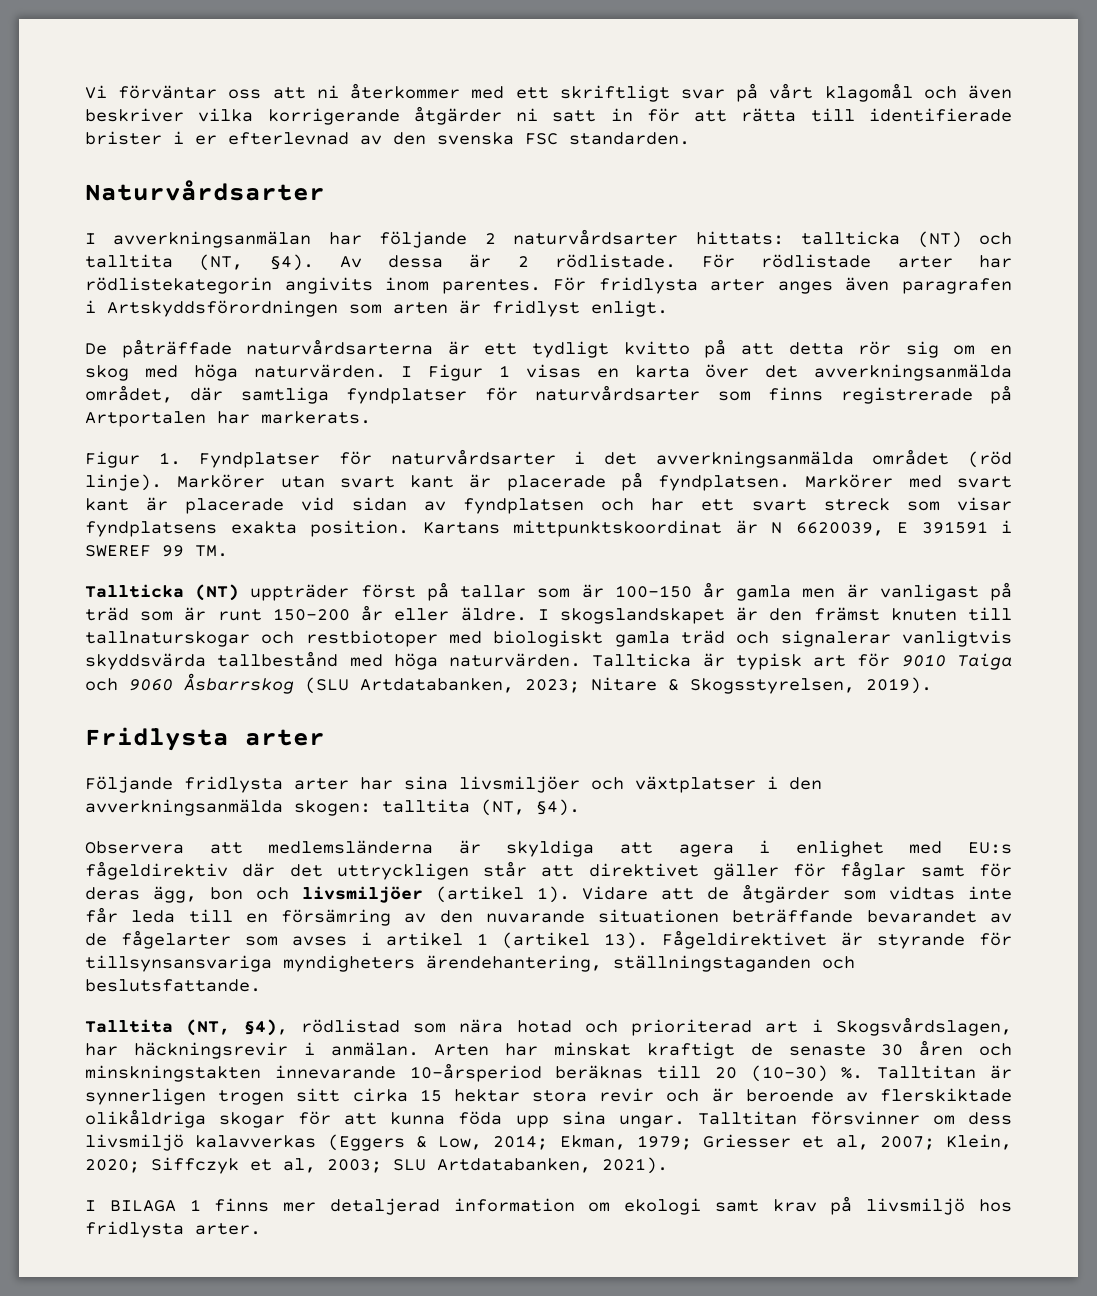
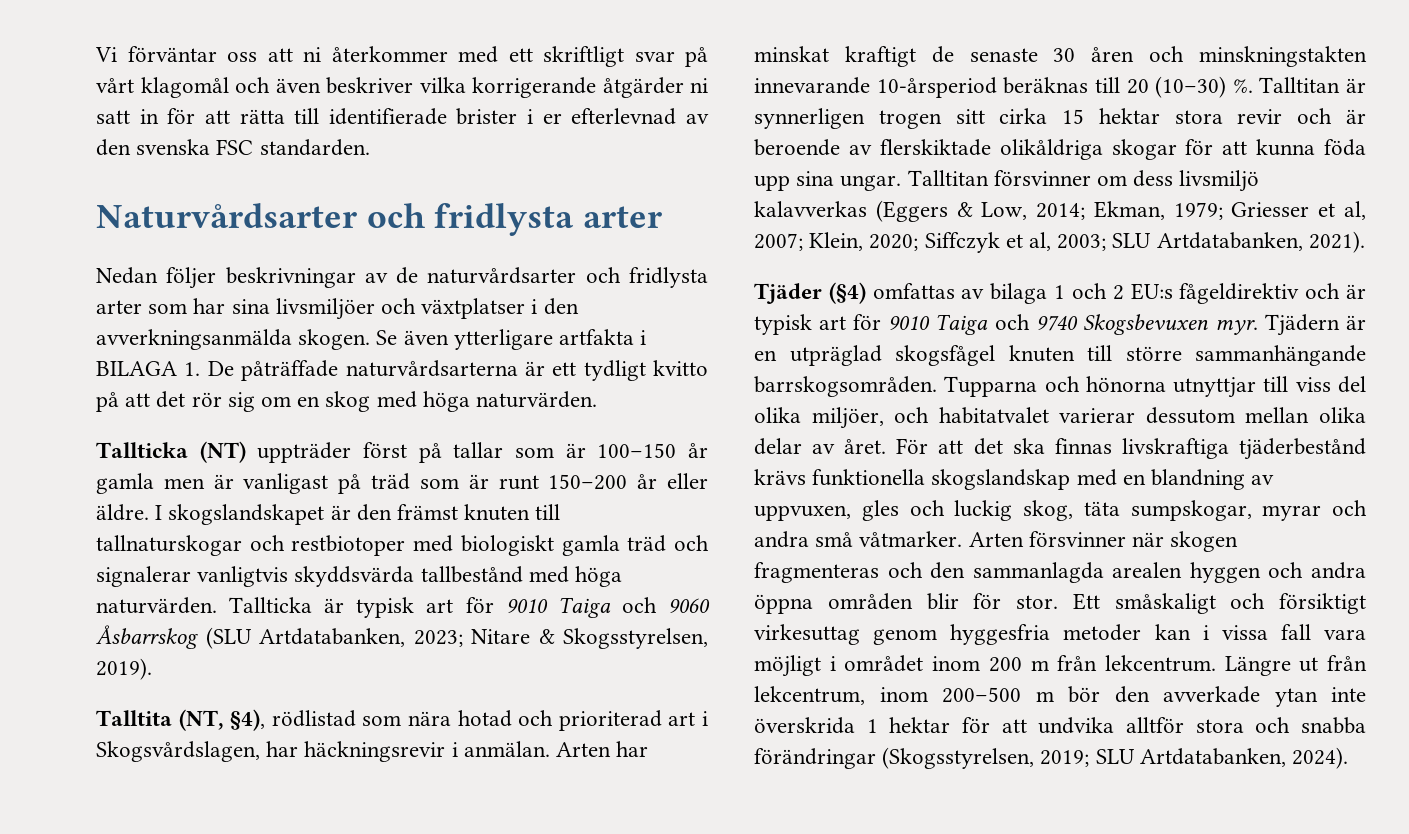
- Naturvårdsarter
- I avverkningsanmälan har följande 2 naturvårdsarter hittats: tallticka (NT) och talltita (NT, §4). Av dessa är 2 rödlistade. För rödlistade arter har rödlistekategorin angivits inom parentes. För fridlysta arter anges även paragrafen i Artskyddsförordningen som arten är fridlyst enligt.
- De påträffade naturvårdsarterna är ett tydligt kvitto på att detta rör sig om en skog med höga naturvärden. I Figur 1 visas en karta över det avverkningsanmälda området, där samtliga fyndplatser för naturvårdsarter som finns registrerade på Artportalen har markerats.
- Figur 1. Fyndplatser för naturvårdsarter i det avverkningsanmälda området (röd linje). Markörer utan svart kant är placerade på fyndplatsen. Markörer med svart kant är placerade vid sidan av fyndplatsen och har ett svart streck som visar fyndplatsens exakta position. Kartans mittpunktskoordinat är N 6620039, E 391591 i SWEREF 99 TM.
+ Naturvårdsarter och fridlysta arter
+ Nedan följer beskrivningar av de naturvårdsarter och fridlysta arter som har sina livsmiljöer och växtplatser i den avverkningsanmälda skogen. Se även ytterligare artfakta i BILAGA 1. De påträffade naturvårdsarterna är ett tydligt kvitto på att det rör sig om en skog med höga naturvärden.
- Fridlysta arter
- Följande fridlysta arter har sina livsmiljöer och växtplatser i den avverkningsanmälda skogen: talltita (NT, §4).
- Observera att medlemsländerna är skyldiga att agera i enlighet med EU:s fågeldirektiv där det uttryckligen står att direktivet gäller för fåglar samt för deras ägg, bon och livsmiljöer (artikel 1). Vidare att de åtgärder som vidtas inte får leda till en försämring av den nuvarande situationen beträffande bevarandet av de fågelarter som avses i artikel 1 (artikel 13). Fågeldirektivet är styrande för tillsynsansvariga myndigheters ärendehantering, ställningstaganden och beslutsfattande.
- I BILAGA 1 finns mer detaljerad information om ekologi samt krav på livsmiljö hos fridlysta arter.
+ Tjäder (§4) omfattas av bilaga 1 och 2 EU:s fågeldirektiv och är typisk art för 9010 Taiga och 9740 Skogsbevuxen myr. Tjädern är en utpräglad skogsfågel knuten till större sammanhängande barrskogsområden. Tupparna och hönorna utnyttjar till viss del olika miljöer, och habitatvalet varierar dessutom mellan olika delar av året. För att det ska finnas livskraftiga tjäderbestånd krävs funktionella skogslandskap med en blandning av uppvuxen, gles och luckig skog, täta sumpskogar, myrar och andra små våtmarker. Arten försvinner när skogen fragmenteras och den sammanlagda arealen hyggen och andra öppna områden blir för stor. Ett småskaligt och försiktigt virkesuttag genom hyggesfria metoder kan i vissa fall vara möjligt i området inom 200 m från lekcentrum. Längre ut från lekcentrum, inom 200–500 m bör den avverkade ytan inte överskrida 1 hektar för att undvika alltför stora och snabba förändringar (Skogsstyrelsen, 2019; SLU Artdatabanken, 2024).

